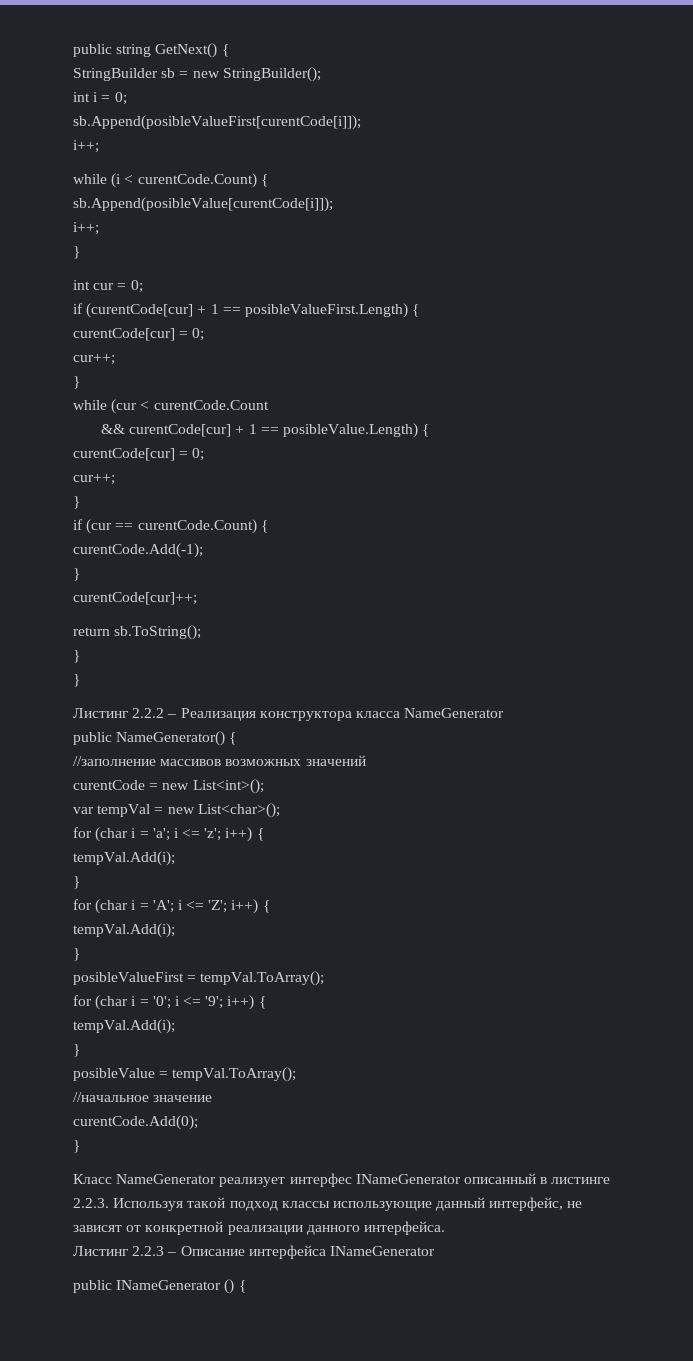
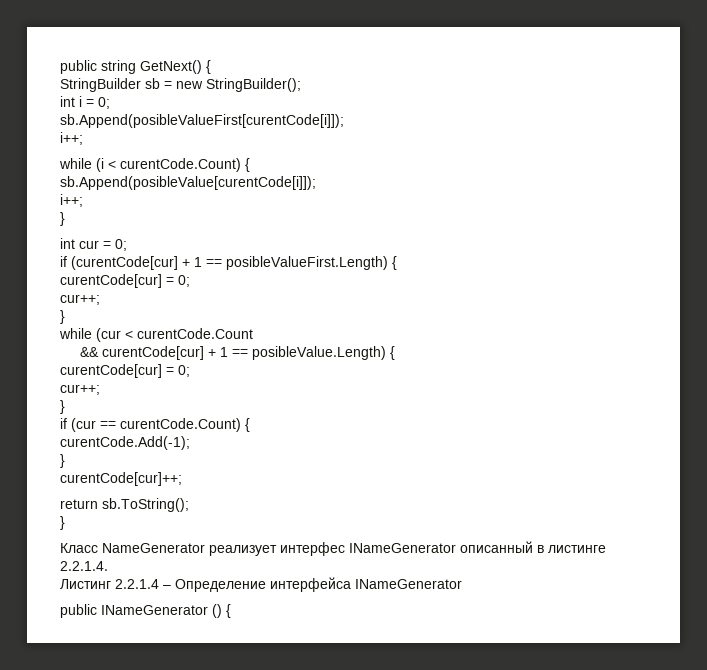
  return sb.ToString();
- }
- }
- Листинг 2.2.2 – Реализация конструктора класса NameGenerator
- public NameGenerator() {
- //заполнение массивов возможных значений
- curentCode = new List<int>();
- var tempVal = new List<char>();
- for (char i = 'a'; i <= 'z'; i++) {
- tempVal.Add(i);
- }
- for (char i = 'A'; i <= 'Z'; i++) {
- tempVal.Add(i);
- }
- posibleValueFirst = tempVal.ToArray();
- for (char i = '0'; i <= '9'; i++) {
- tempVal.Add(i);
- }
- posibleValue = tempVal.ToArray();
- //начальное значение
- curentCode.Add(0);
- Класс NameGenerator реализует интерфес INameGenerator описанный в листинге 2.2.3. Используя такой подход классы использующие данный интерфейс, не зависят от конкретной реализации данного интерфейса.
- Листинг 2.2.3 – Описание интерфейса INameGenerator
+ Класс NameGenerator реализует интерфес INameGenerator описанный в листинге 2.2.1.4.
+ Листинг 2.2.1.4 – Определение интерфейса INameGenerator

